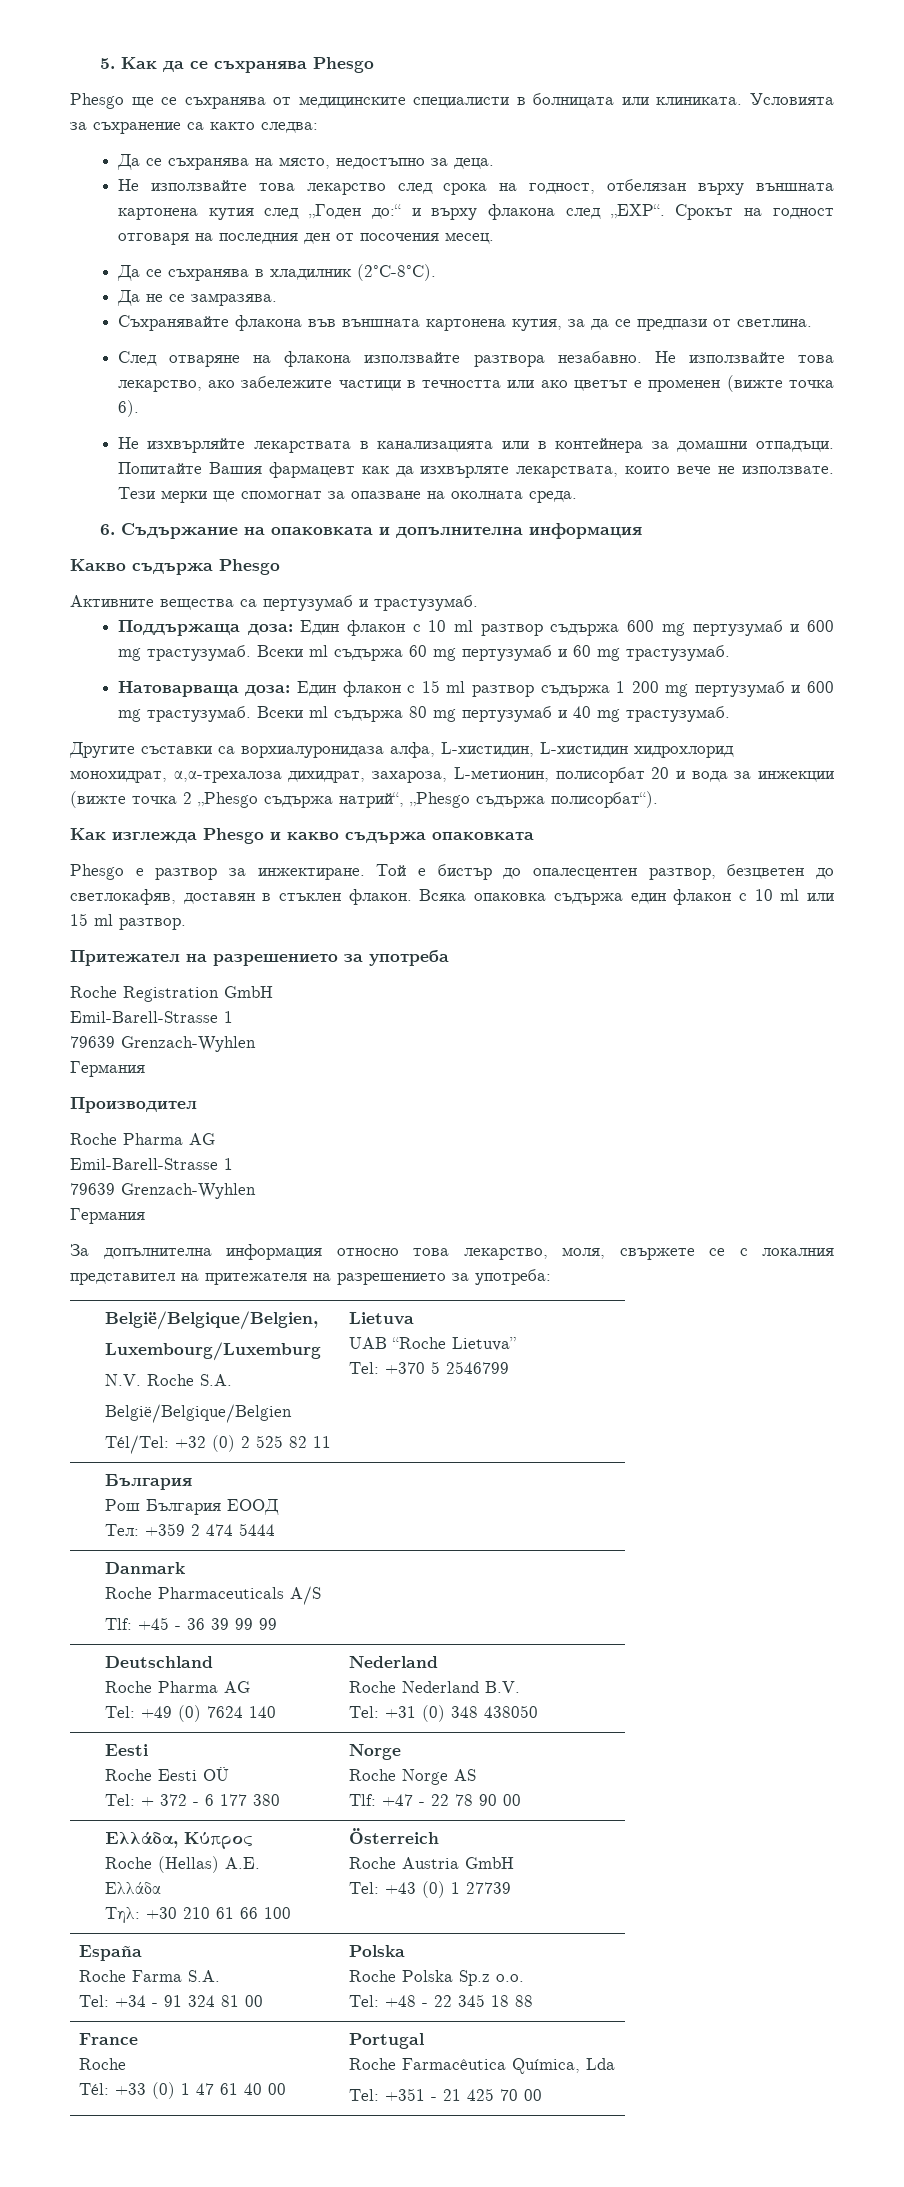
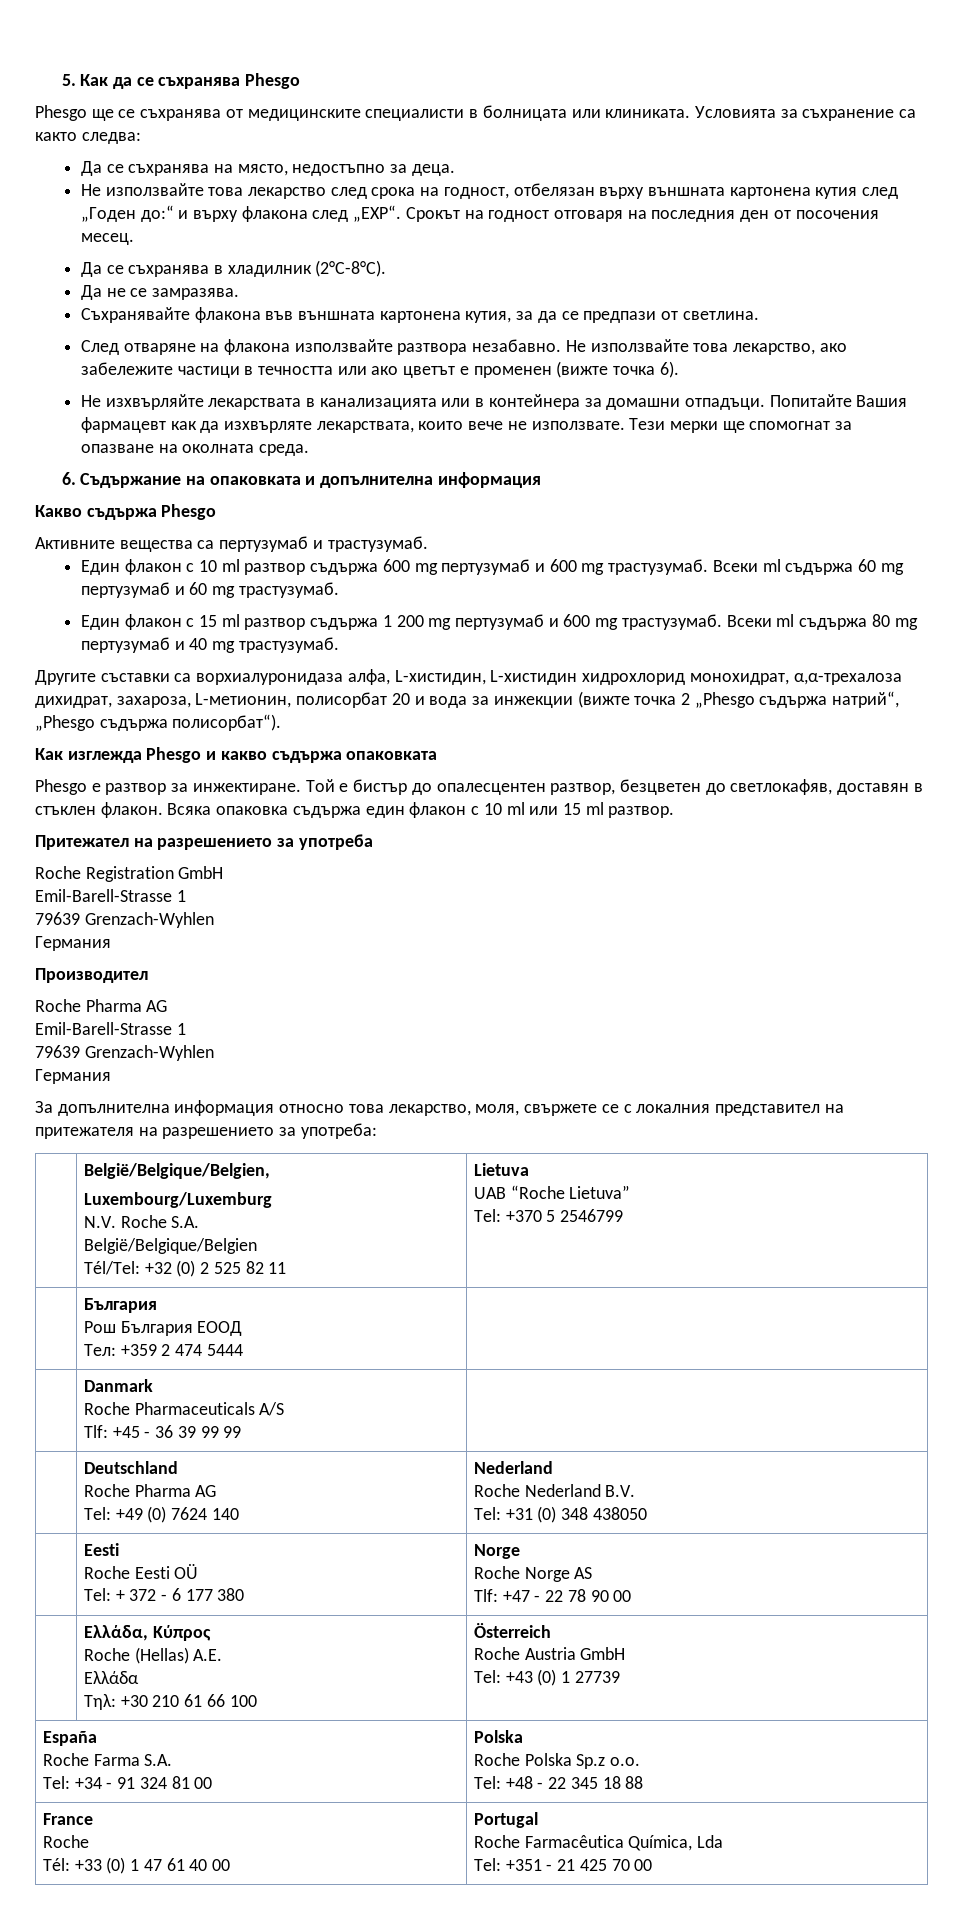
- Поддържаща доза: Един флакон с 10 ml разтвор съдържа 600 mg пертузумаб и 600 mg трастузумаб.
+ Един флакон с 10 ml разтвор съдържа 600 mg пертузумаб и 600 mg трастузумаб.
- Натоварваща доза: Един флакон с 15 ml разтвор съдържа 1 200 mg пертузумаб и 600 mg трастузумаб.
+ Един флакон с 15 ml разтвор съдържа 1 200 mg пертузумаб и 600 mg трастузумаб.

